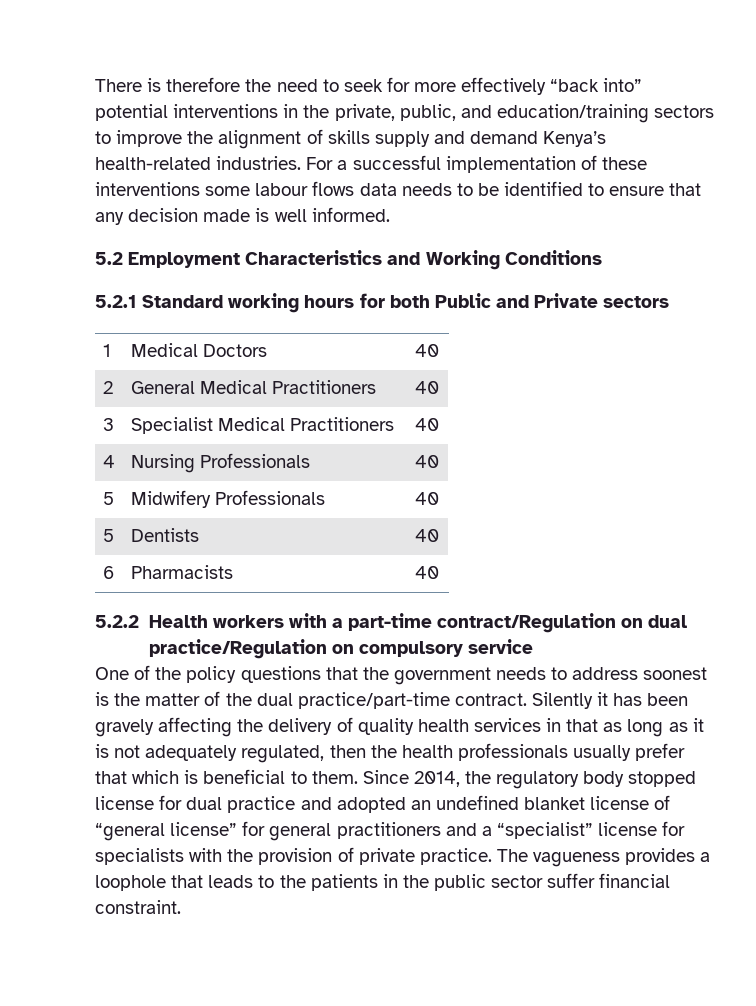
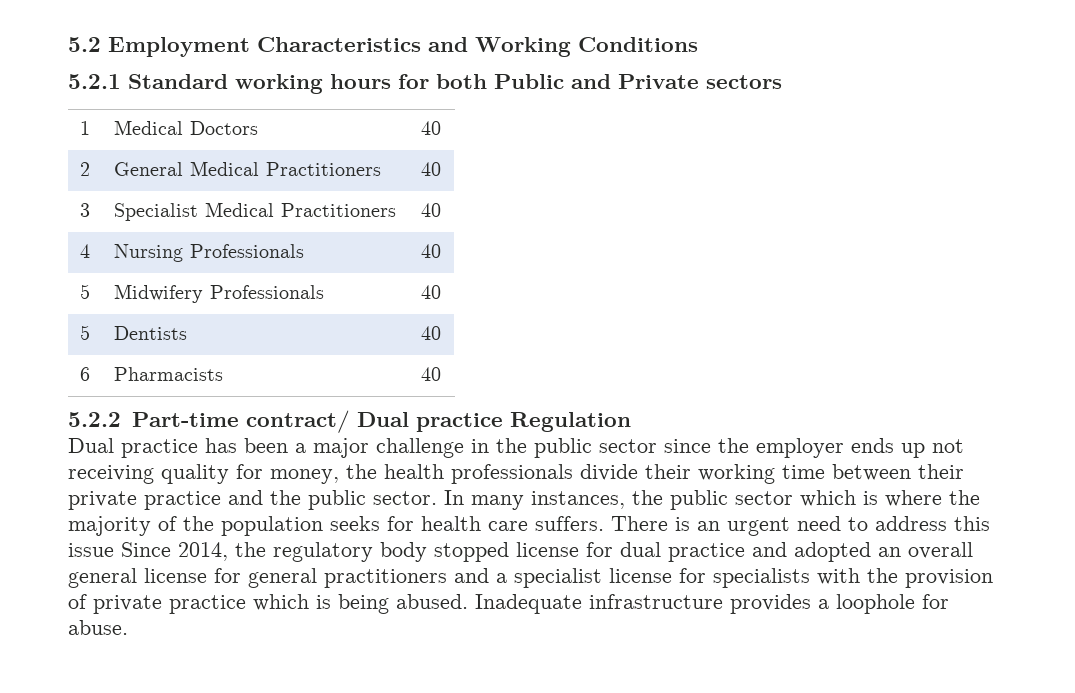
- There is therefore the need to seek for more effectively “back into” potential interventions in the private, public, and education/training sectors to improve the alignment of skills supply and demand Kenya’s health-related industries. For a successful implementation of these interventions some labour flows data needs to be identified to ensure that any decision made is well informed.
- 5.2.2 Health workers with a part-time contract/Regulation on dual practice/Regulation on compulsory service
- One of the policy questions that the government needs to address soonest is the matter of the dual practice/part-time contract. Silently it has been gravely affecting the delivery of quality health services in that as long as it is not adequately regulated, then the health professionals usually prefer that which is beneficial to them. Since 2014, the regulatory body stopped license for dual practice and adopted an undefined blanket license of “general license” for general practitioners and a “specialist” license for specialists with the provision of private practice. The vagueness provides a loophole that leads to the patients in the public sector suffer financial constraint.
+ 5.2.2 Part-time contract/ Dual practice Regulation
+ Dual practice has been a major challenge in the public sector since the employer ends up not receiving quality for money, the health professionals divide their working time between their private practice and the public sector. In many instances, the public sector which is where the majority of the population seeks for health care suffers. There is an urgent need to address this issue Since 2014, the regulatory body stopped license for dual practice and adopted an overall general license for general practitioners and a specialist license for specialists with the provision of private practice which is being abused. Inadequate infrastructure provides a loophole for abuse.

